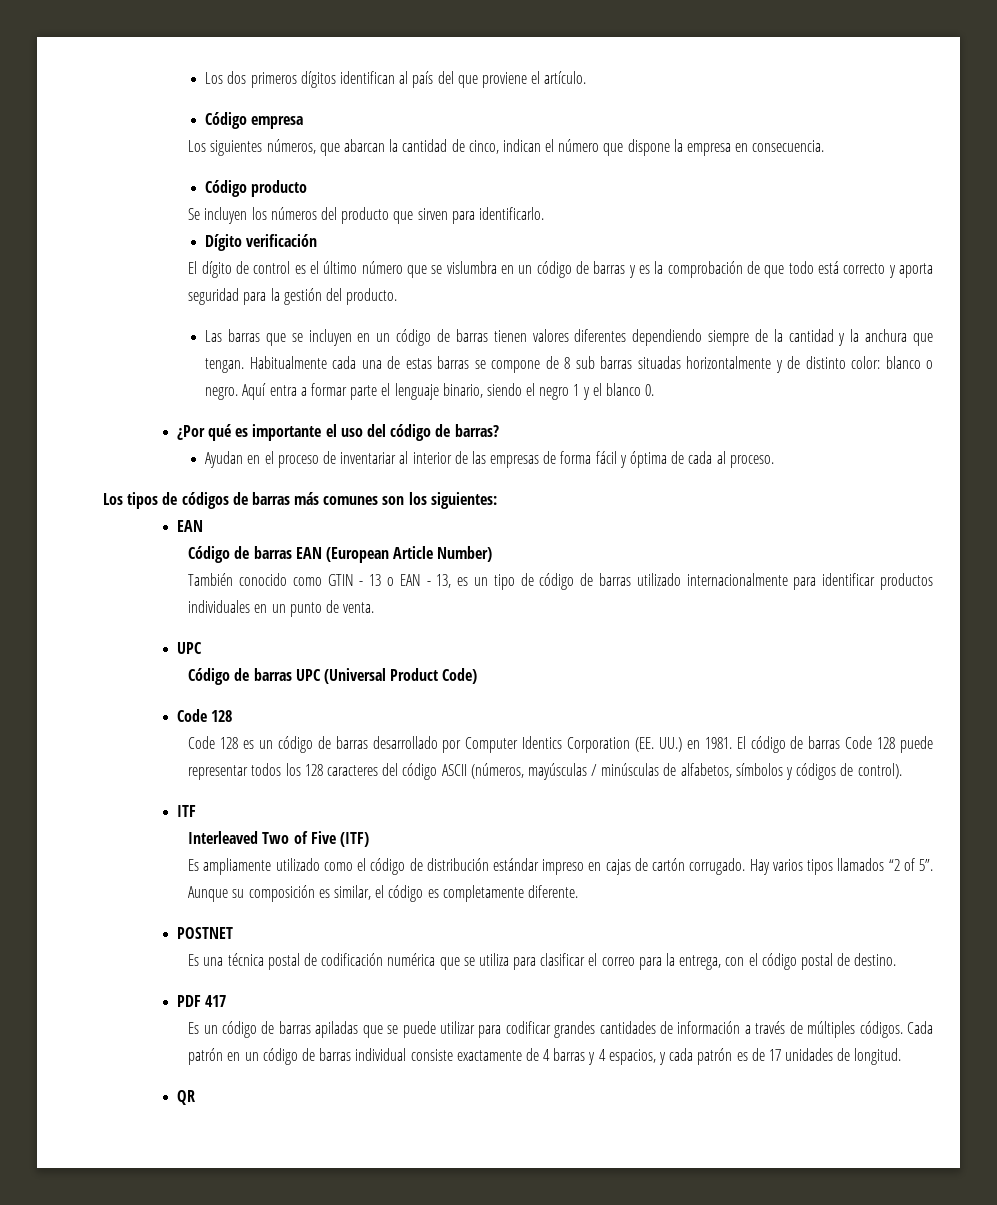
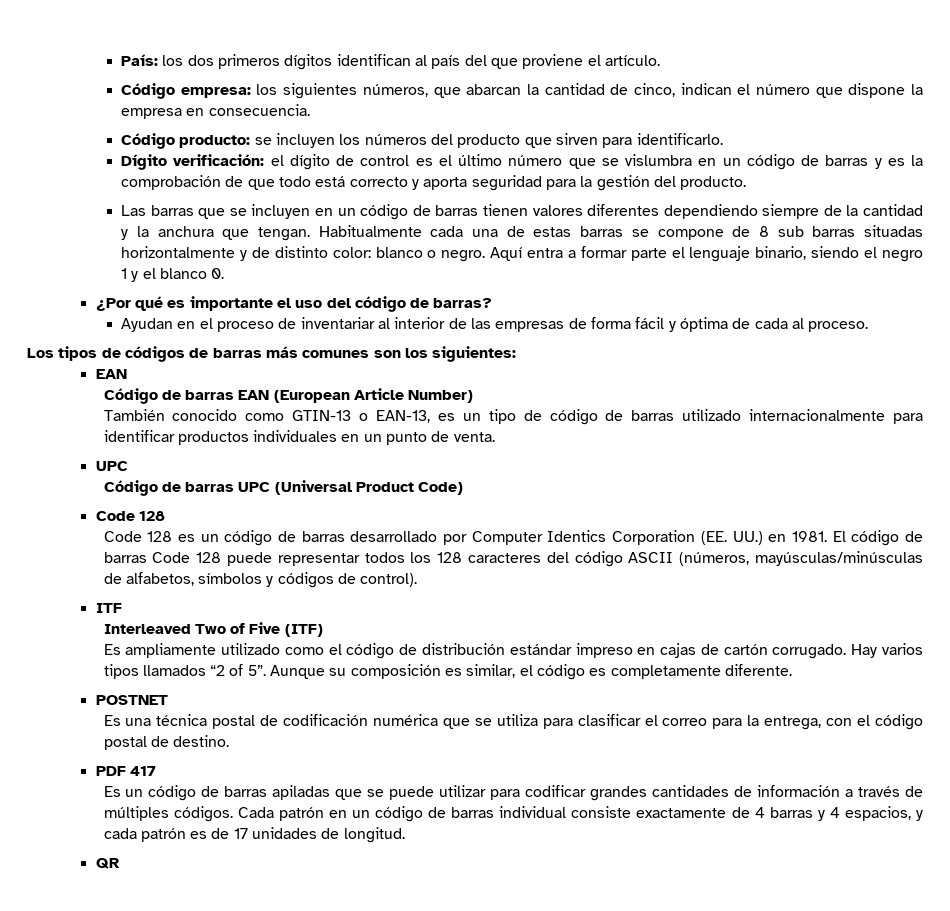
- Los dos primeros dígitos identifican al país del que proviene el artículo.
+ País: los dos primeros dígitos identifican al país del que proviene el artículo.
- Código empresa
- Los siguientes números, que abarcan la cantidad de cinco, indican el número que dispone la empresa en consecuencia.
+ Código empresa: los siguientes números, que abarcan la cantidad de cinco, indican el número que dispone la empresa en consecuencia.
- Código producto
- Se incluyen los números del producto que sirven para identificarlo.
+ Código producto: se incluyen los números del producto que sirven para identificarlo.
- Dígito verificación
- El dígito de control es el último número que se vislumbra en un código de barras y es la comprobación de que todo está correcto y aporta seguridad para la gestión del producto.
+ Dígito verificación: el dígito de control es el último número que se vislumbra en un código de barras y es la comprobación de que todo está correcto y aporta seguridad para la gestión del producto.
- También conocido como GTIN - 13 o EAN - 13, es un tipo de código de barras utilizado internacionalmente para identificar productos individuales en un punto de venta.
+ También conocido como GTIN-13 o EAN-13, es un tipo de código de barras utilizado internacionalmente para identificar productos individuales en un punto de venta.
- El código de barras Code 128 puede representar todos los 128 caracteres del código ASCII (números, mayúsculas / minúsculas de alfabetos, símbolos y códigos de control).
+ El código de barras Code 128 puede representar todos los 128 caracteres del código ASCII (números, mayúsculas/minúsculas de alfabetos, símbolos y códigos de control).

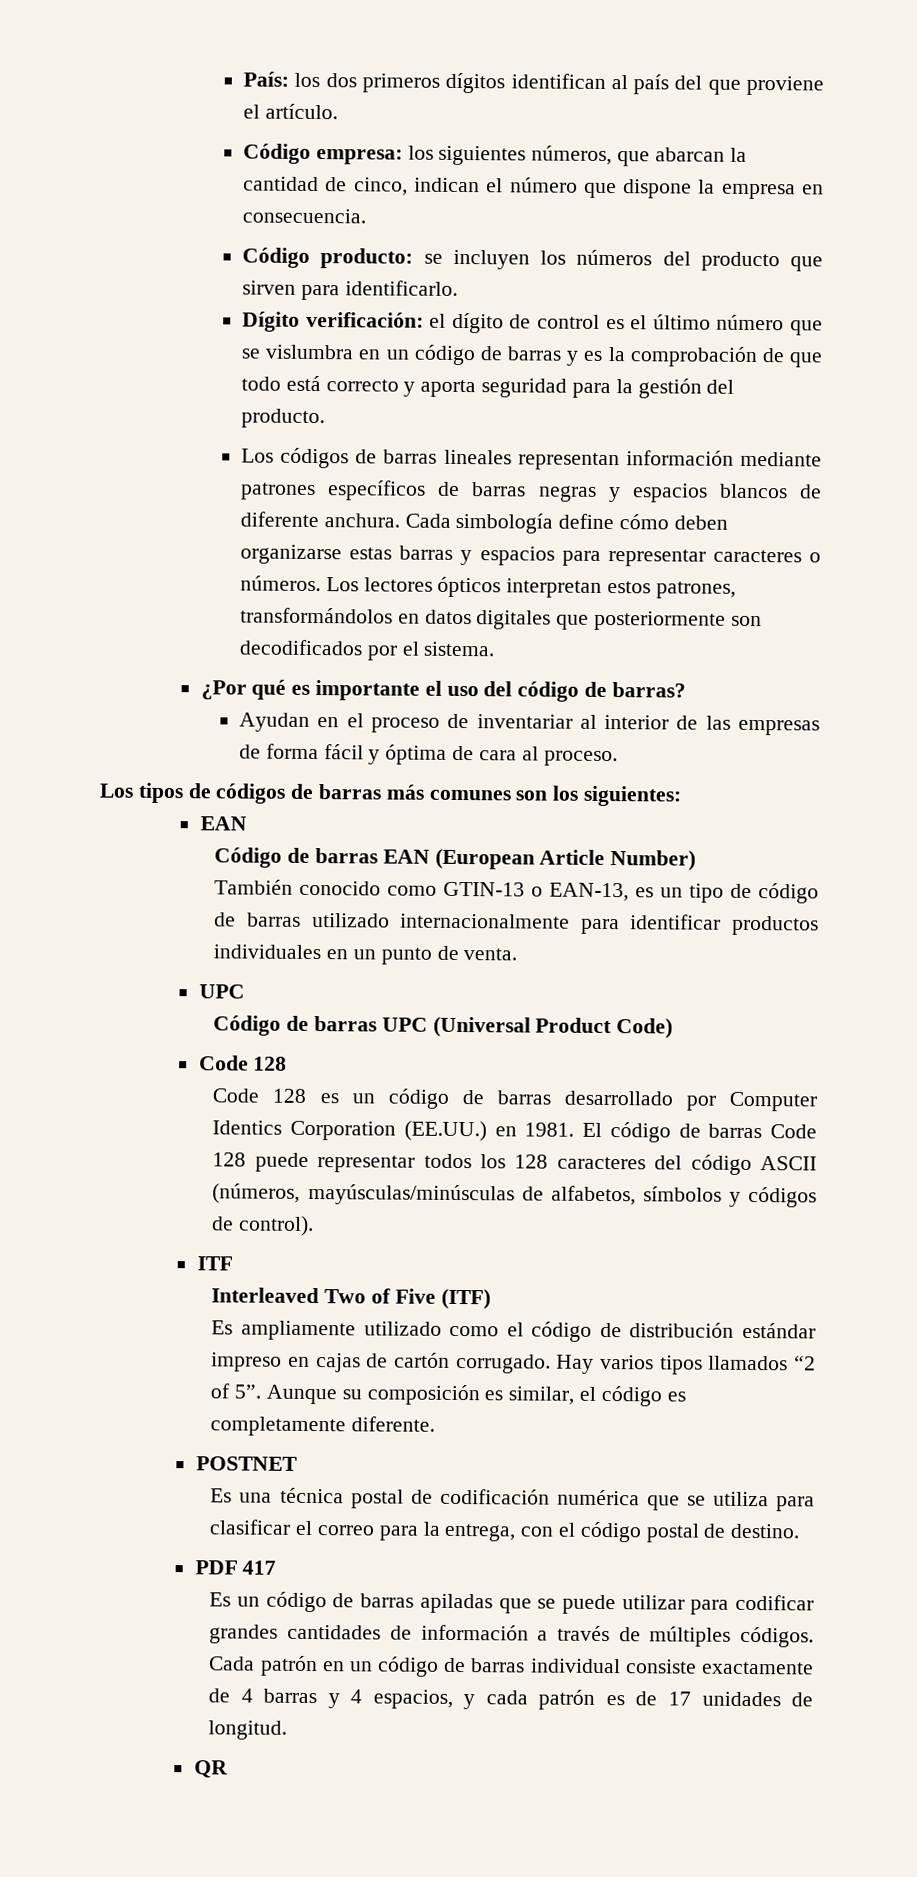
- Las barras que se incluyen en un código de barras tienen valores diferentes dependiendo siempre de la cantidad y la anchura que tengan. Habitualmente cada una de estas barras se compone de 8 sub barras situadas horizontalmente y de distinto color: blanco o negro. Aquí entra a formar parte el lenguaje binario, siendo el negro 1 y el blanco 0.
+ Los códigos de barras lineales representan información mediante patrones específicos de barras negras y espacios blancos de diferente anchura. Cada simbología define cómo deben organizarse estas barras y espacios para representar caracteres o números. Los lectores ópticos interpretan estos patrones, transformándolos en datos digitales que posteriormente son decodificados por el sistema.
- Ayudan en el proceso de inventariar al interior de las empresas de forma fácil y óptima de cada al proceso.
+ Ayudan en el proceso de inventariar al interior de las empresas de forma fácil y óptima de cara al proceso.
- Code 128 es un código de barras desarrollado por Computer Identics Corporation (EE. UU.) en 1981.
+ Code 128 es un código de barras desarrollado por Computer Identics Corporation (EE.UU.) en 1981.

